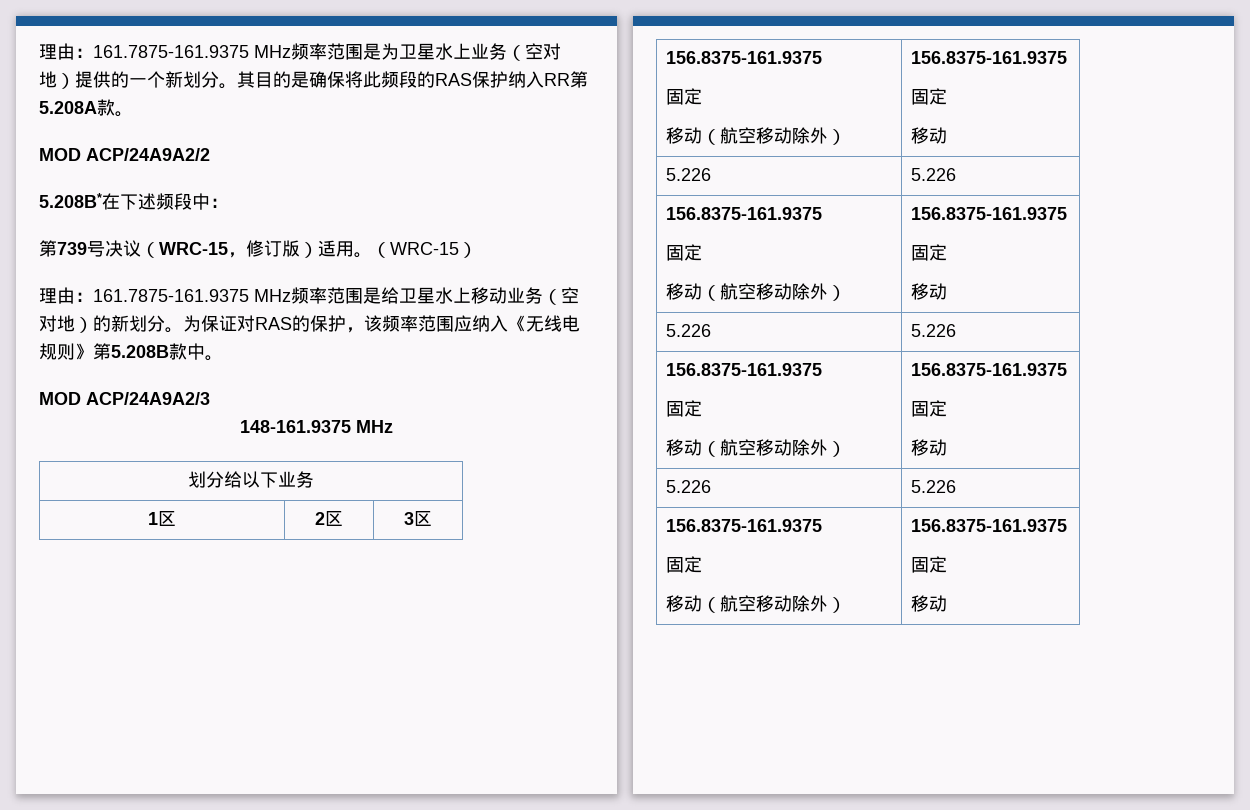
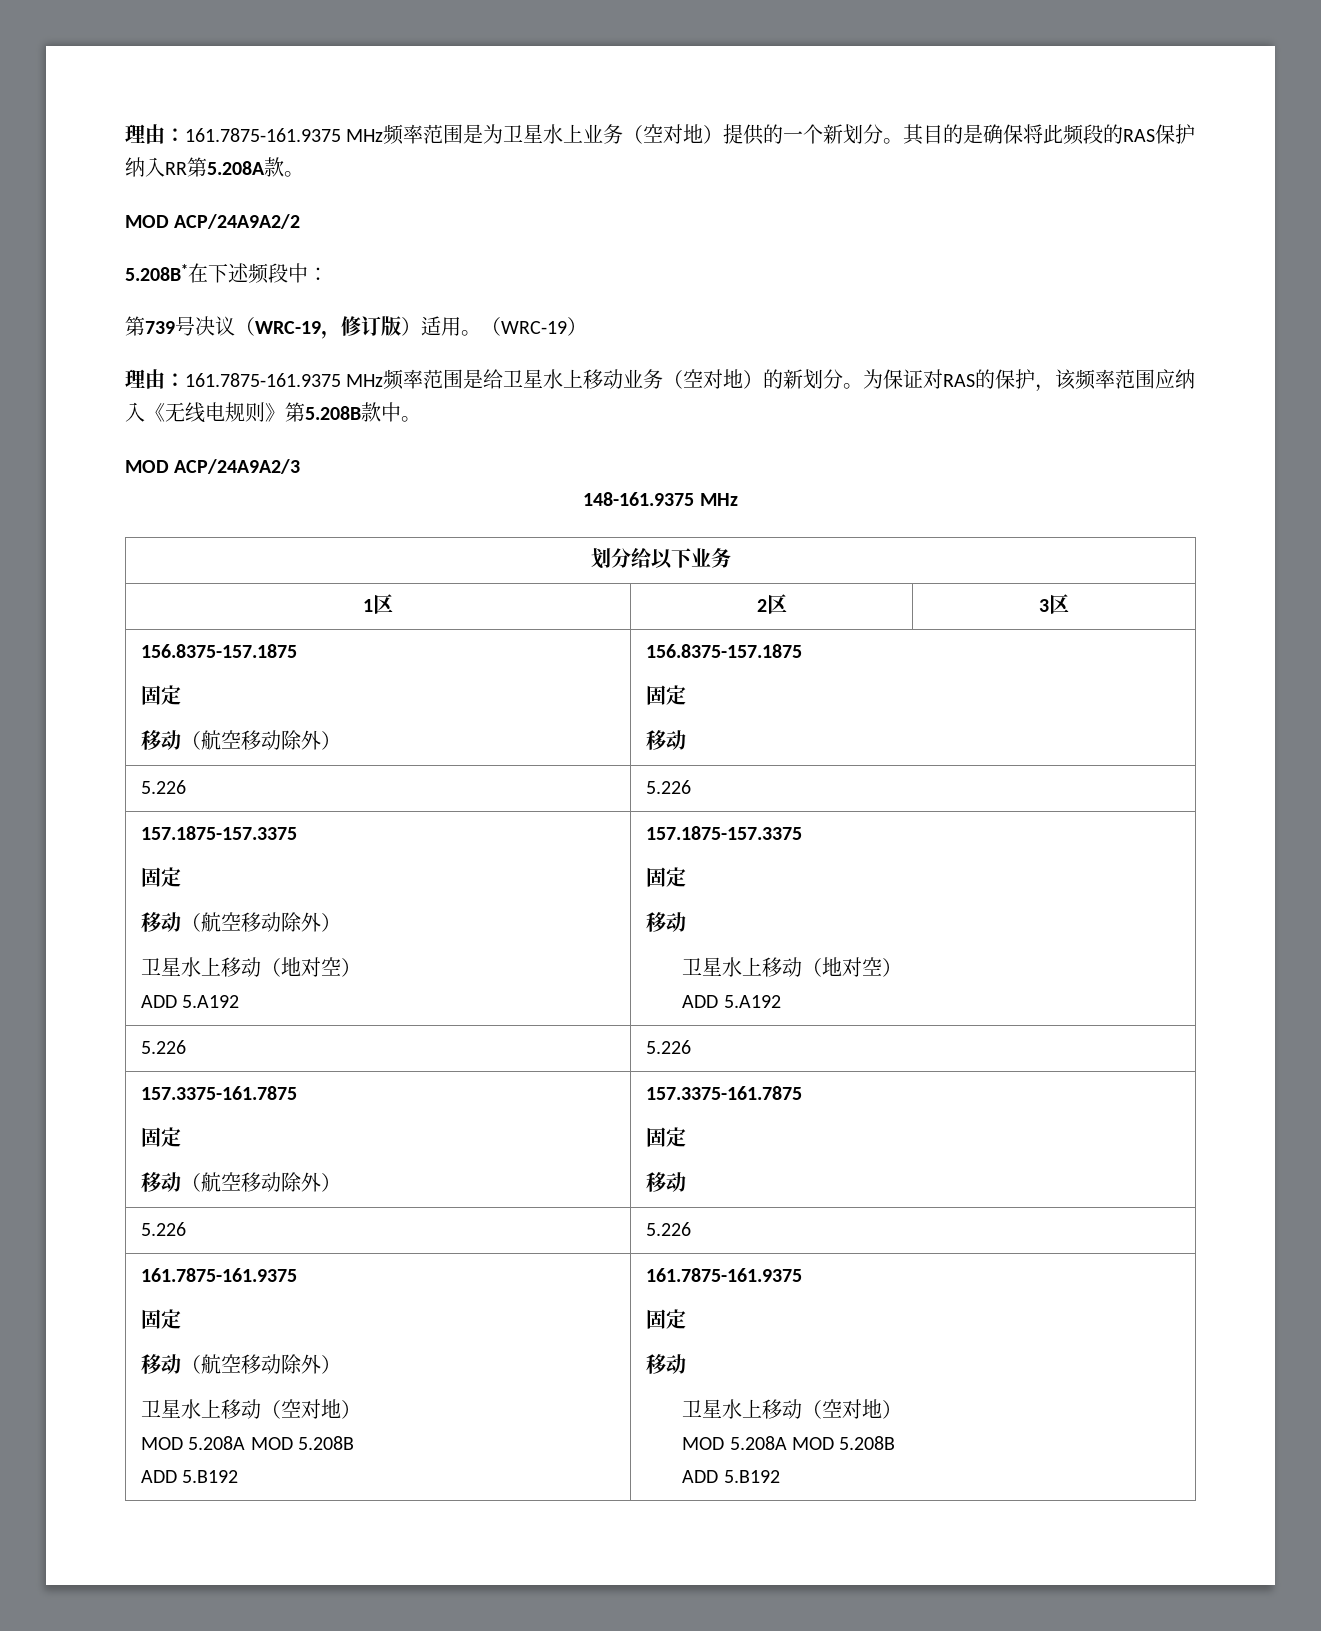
- 第739号决议（WRC-15，修订版）适用。
+ 第739号决议（WRC-19，修订版）适用。
- （WRC-15）
+ （WRC-19）
  1区 | 2区 | 3区
- 156.8375-161.9375
+ 156.8375-157.1875
  固定
- 移动（航空移动除外） | 156.8375-161.9375
+ 移动（航空移动除外） | 156.8375-157.1875
  固定
  移动
  5.226 | 5.226
- 156.8375-161.9375
+ 157.1875-157.3375
  固定
- 移动（航空移动除外） | 156.8375-161.9375
+ 移动（航空移动除外）
+ 卫星水上移动（地对空）
+ ADD 5.A192 | 157.1875-157.3375
+ 固定
+ 移动
+ 卫星水上移动（地对空）
+ ADD 5.A192
+ 5.226 | 5.226
+ 157.3375-161.7875
+ 固定
+ 移动（航空移动除外） | 157.3375-161.7875
  固定
  移动
  5.226 | 5.226
- 156.8375-161.9375
+ 161.7875-161.9375
  固定
- 移动（航空移动除外） | 156.8375-161.9375
+ 移动（航空移动除外）
+ 卫星水上移动（空对地）
+ MOD 5.208A MOD 5.208B
+ ADD 5.B192 | 161.7875-161.9375
  固定
  移动
- 5.226 | 5.226
- 156.8375-161.9375
- 固定
- 移动（航空移动除外） | 156.8375-161.9375
- 固定
- 移动
+ 卫星水上移动（空对地）
+ MOD 5.208A MOD 5.208B
+ ADD 5.B192

